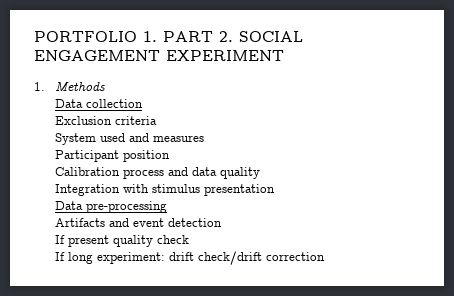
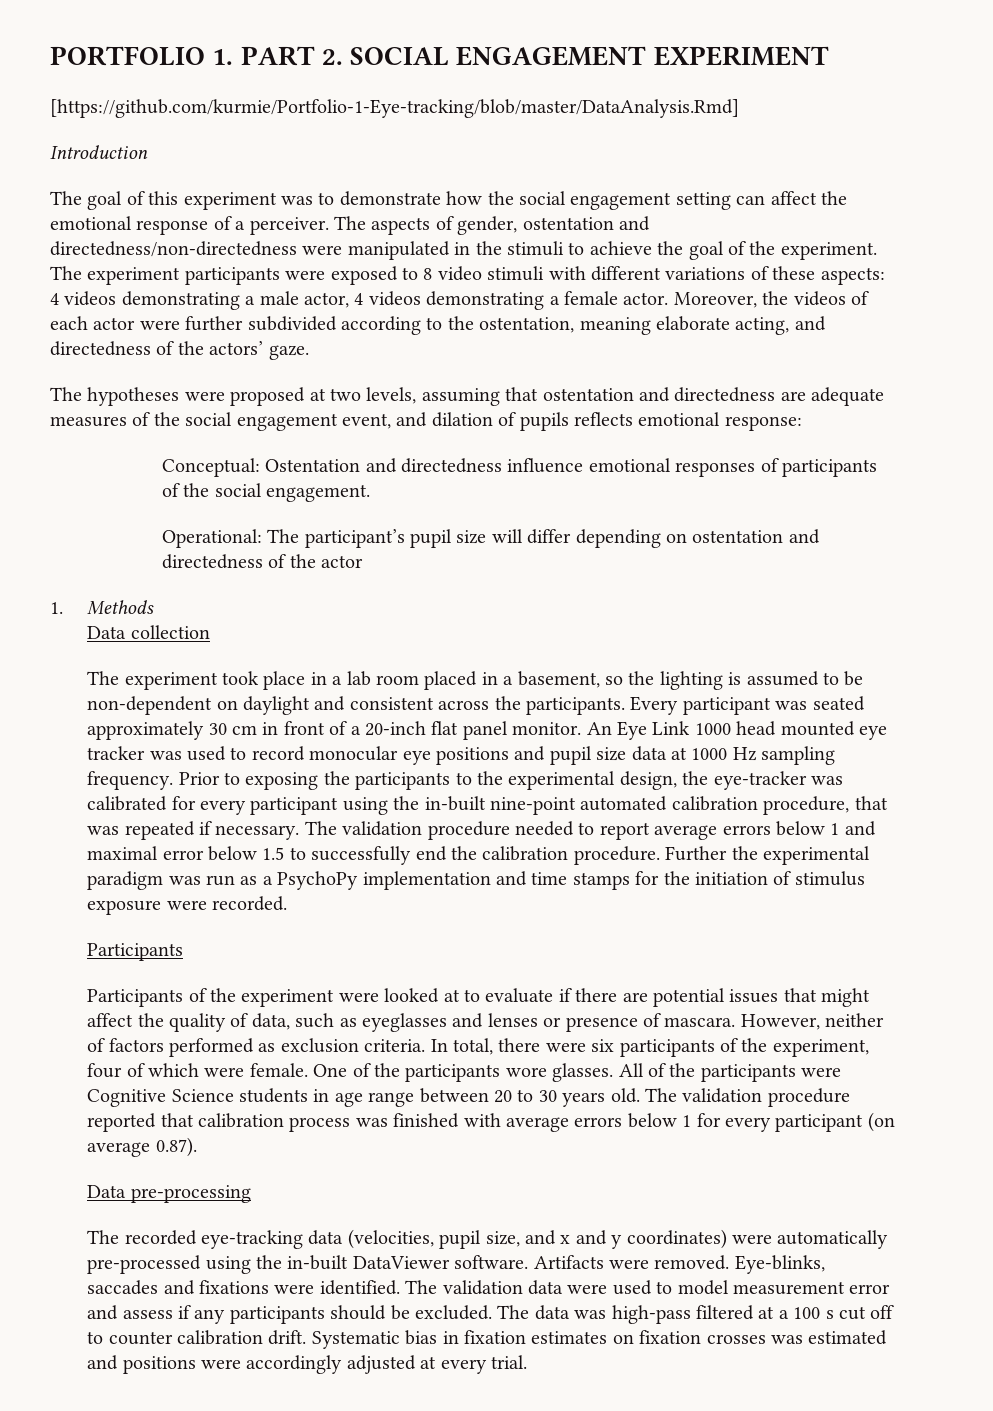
+ [https://github.com/kurmie/Portfolio-1-Eye-tracking/blob/master/DataAnalysis.Rmd]
+ Introduction
+ The goal of this experiment was to demonstrate how the social engagement setting can affect the emotional response of a perceiver. The aspects of gender, ostentation and directedness/non-directedness were manipulated in the stimuli to achieve the goal of the experiment. The experiment participants were exposed to 8 video stimuli with different variations of these aspects: 4 videos demonstrating a male actor, 4 videos demonstrating a female actor. Moreover, the videos of each actor were further subdivided according to the ostentation, meaning elaborate acting, and directedness of the actors’ gaze.
+ The hypotheses were proposed at two levels, assuming that ostentation and directedness are adequate measures of the social engagement event, and dilation of pupils reflects emotional response:
+ Conceptual: Ostentation and directedness influence emotional responses of participants of the social engagement.
+ Operational: The participant’s pupil size will differ depending on ostentation and directedness of the actor
  1. Methods
  Data collection
- Exclusion criteria
- System used and measures
- Participant position
- Calibration process and data quality
- Integration with stimulus presentation
+ The experiment took place in a lab room placed in a basement, so the lighting is assumed to be non-dependent on daylight and consistent across the participants. Every participant was seated approximately 30 cm in front of a 20-inch flat panel monitor. An Eye Link 1000 head mounted eye tracker was used to record monocular eye positions and pupil size data at 1000 Hz sampling frequency. Prior to exposing the participants to the experimental design, the eye-tracker was calibrated for every participant using the in-built nine-point automated calibration procedure, that was repeated if necessary. The validation procedure needed to report average errors below 1 and maximal error below 1.5 to successfully end the calibration procedure. Further the experimental paradigm was run as a PsychoPy implementation and time stamps for the initiation of stimulus exposure were recorded.
+ Participants
+ Participants of the experiment were looked at to evaluate if there are potential issues that might affect the quality of data, such as eyeglasses and lenses or presence of mascara. However, neither of factors performed as exclusion criteria. In total, there were six participants of the experiment, four of which were female. One of the participants wore glasses. All of the participants were Cognitive Science students in age range between 20 to 30 years old. The validation procedure reported that calibration process was finished with average errors below 1 for every participant (on average 0.87).
  Data pre-processing
- Artifacts and event detection
- If present quality check
- If long experiment: drift check/drift correction
+ The recorded eye-tracking data (velocities, pupil size, and x and y coordinates) were automatically pre-processed using the in-built DataViewer software. Artifacts were removed. Eye-blinks, saccades and fixations were identified. The validation data were used to model measurement error and assess if any participants should be excluded. The data was high-pass filtered at a 100 s cut off to counter calibration drift. Systematic bias in fixation estimates on fixation crosses was estimated and positions were accordingly adjusted at every trial.

